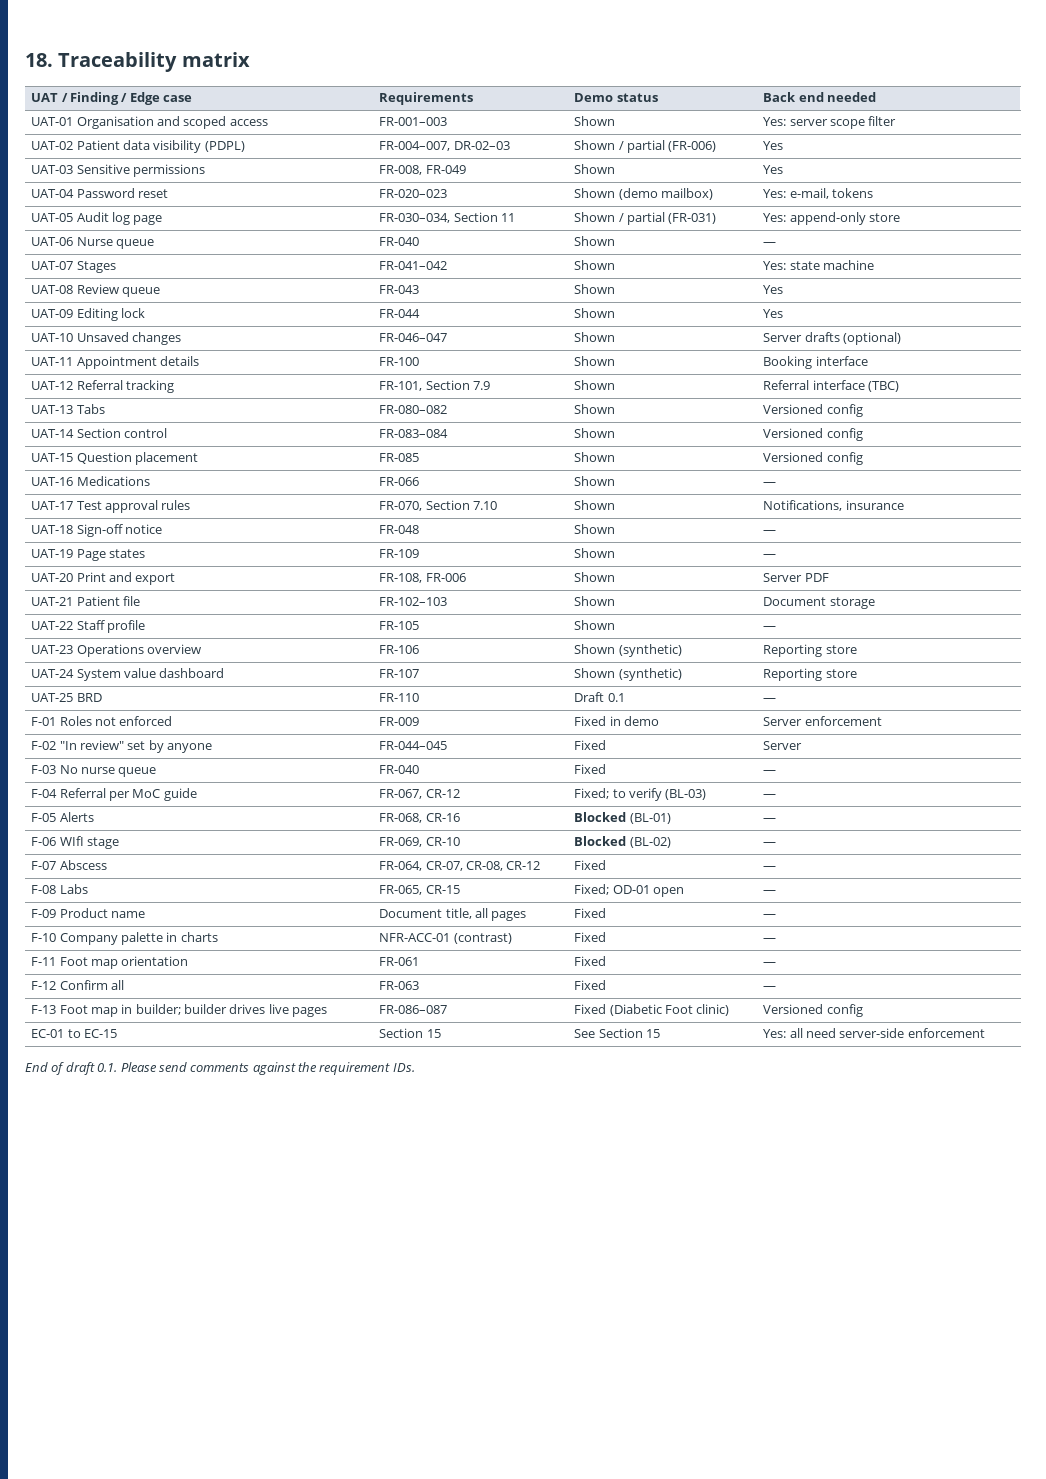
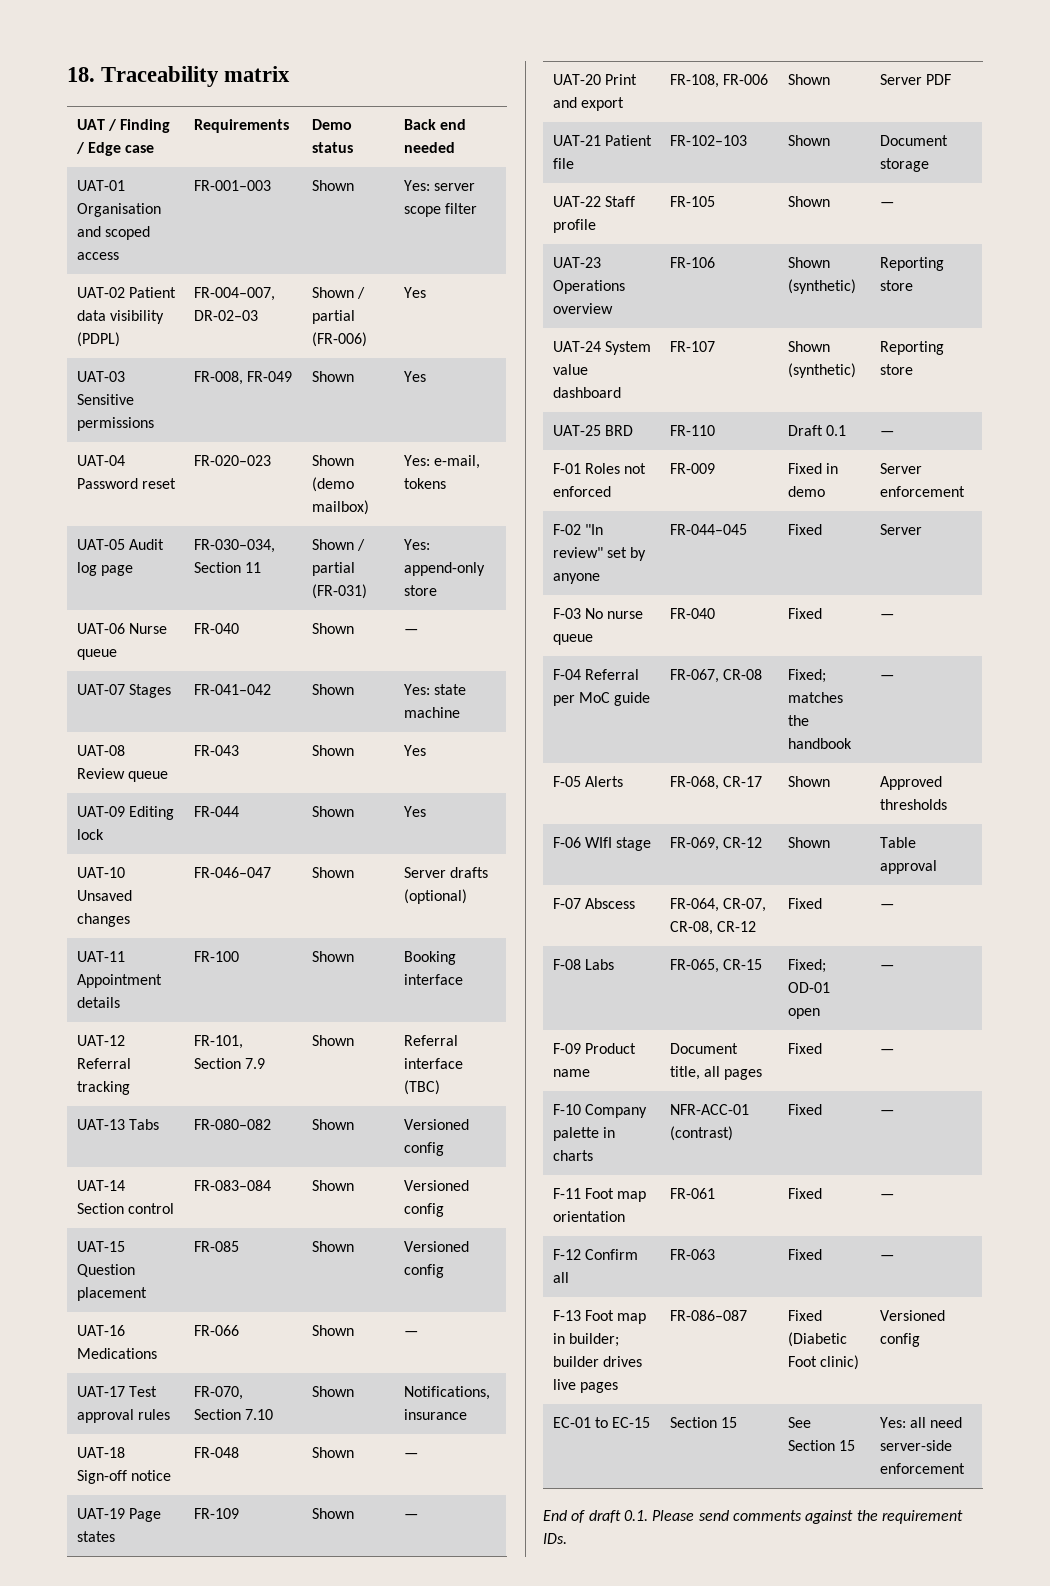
- F-04 Referral per MoC guide | FR-067, CR-12 | Fixed; to verify (BL-03) | —
+ F-04 Referral per MoC guide | FR-067, CR-08 | Fixed; matches the handbook | —
- F-05 Alerts | FR-068, CR-16 | Blocked (BL-01) | —
+ F-05 Alerts | FR-068, CR-17 | Shown | Approved thresholds
- F-06 WIfI stage | FR-069, CR-10 | Blocked (BL-02) | —
+ F-06 WIfI stage | FR-069, CR-12 | Shown | Table approval

